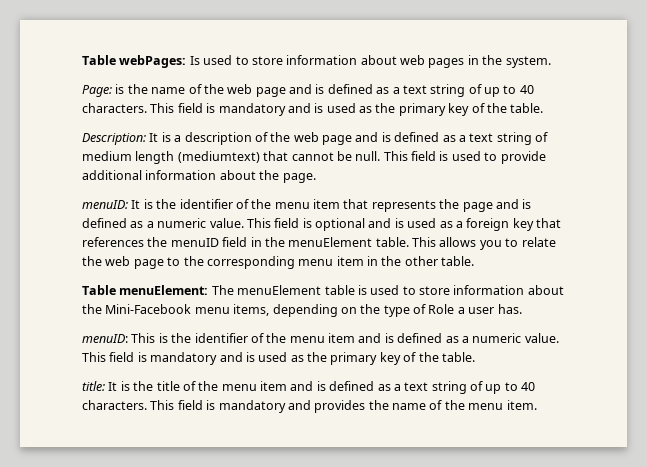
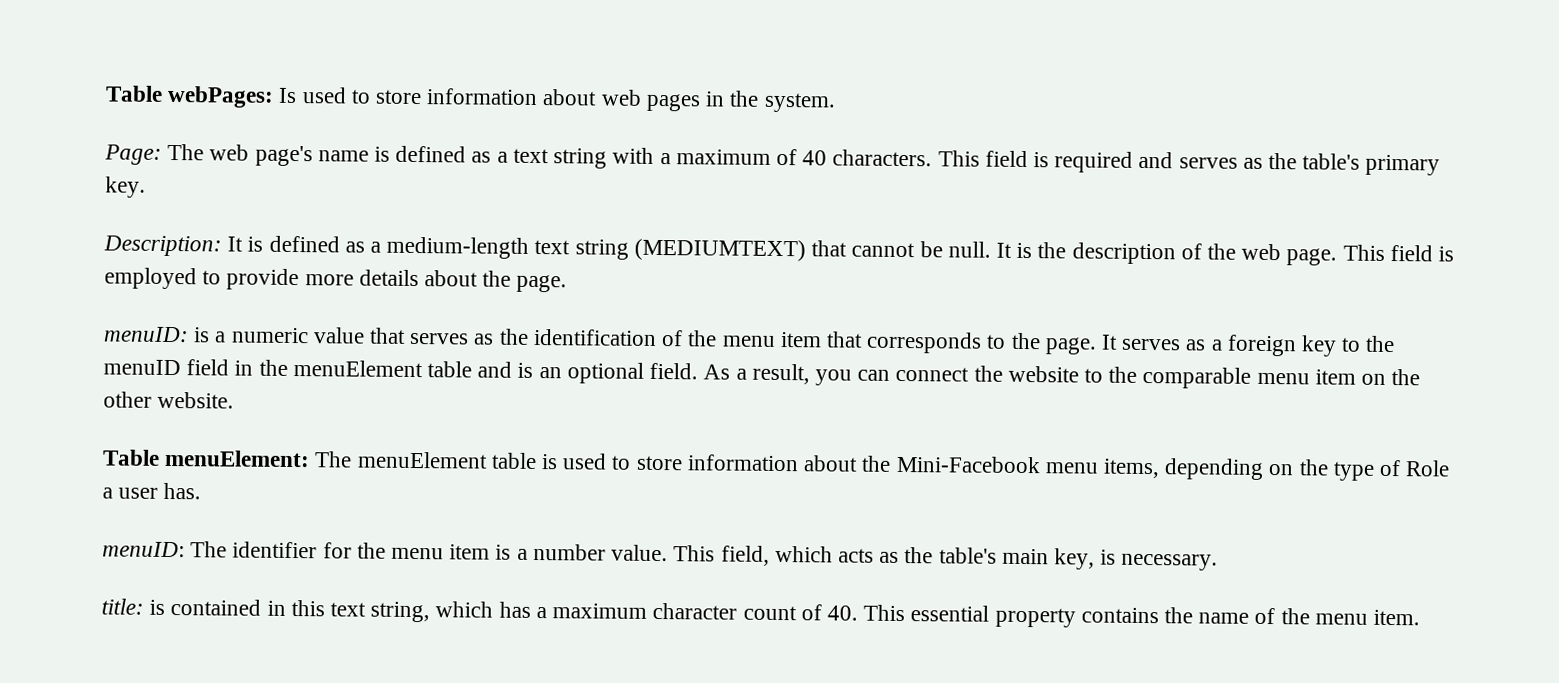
- Page: is the name of the web page and is defined as a text string of up to 40 characters. This field is mandatory and is used as the primary key of the table.
- Description: It is a description of the web page and is defined as a text string of medium length (mediumtext) that cannot be null. This field is used to provide additional information about the page.
+ Page: The web page's name is defined as a text string with a maximum of 40 characters. This field is required and serves as the table's primary key.
+ Description: It is defined as a medium-length text string (MEDIUMTEXT) that cannot be null. It is the description of the web page. This field is employed to provide more details about the page.
- menuID: It is the identifier of the menu item that represents the page and is defined as a numeric value. This field is optional and is used as a foreign key that references the menuID field in the menuElement table. This allows you to relate the web page to the corresponding menu item in the other table.
+ menuID: is a numeric value that serves as the identification of the menu item that corresponds to the page. It serves as a foreign key to the menuID field in the menuElement table and is an optional field. As a result, you can connect the website to the comparable menu item on the other website.
- menuID: This is the identifier of the menu item and is defined as a numeric value. This field is mandatory and is used as the primary key of the table.
- title: It is the title of the menu item and is defined as a text string of up to 40 characters. This field is mandatory and provides the name of the menu item.
+ menuID: The identifier for the menu item is a number value. This field, which acts as the table's main key, is necessary.
+ title: is contained in this text string, which has a maximum character count of 40. This essential property contains the name of the menu item.

